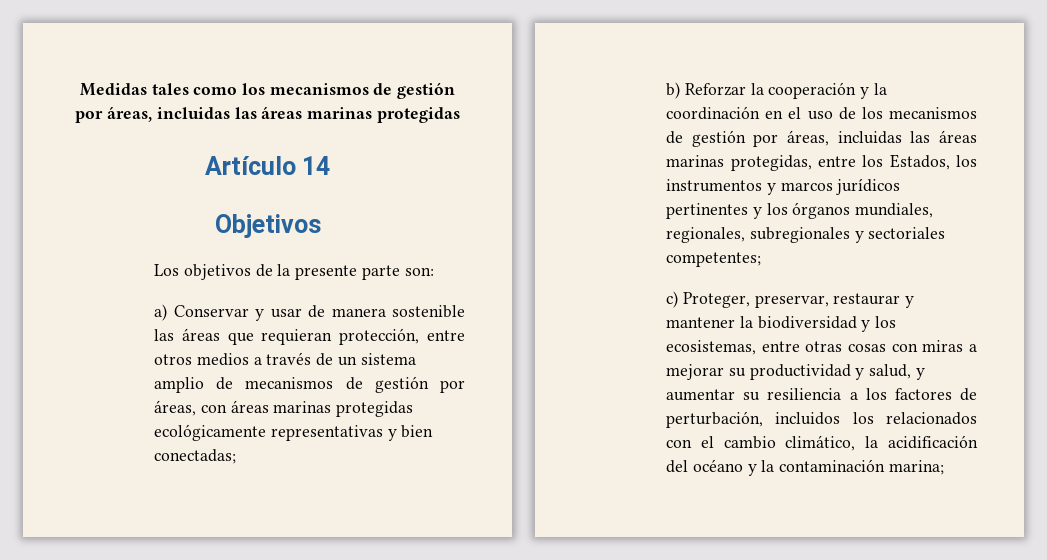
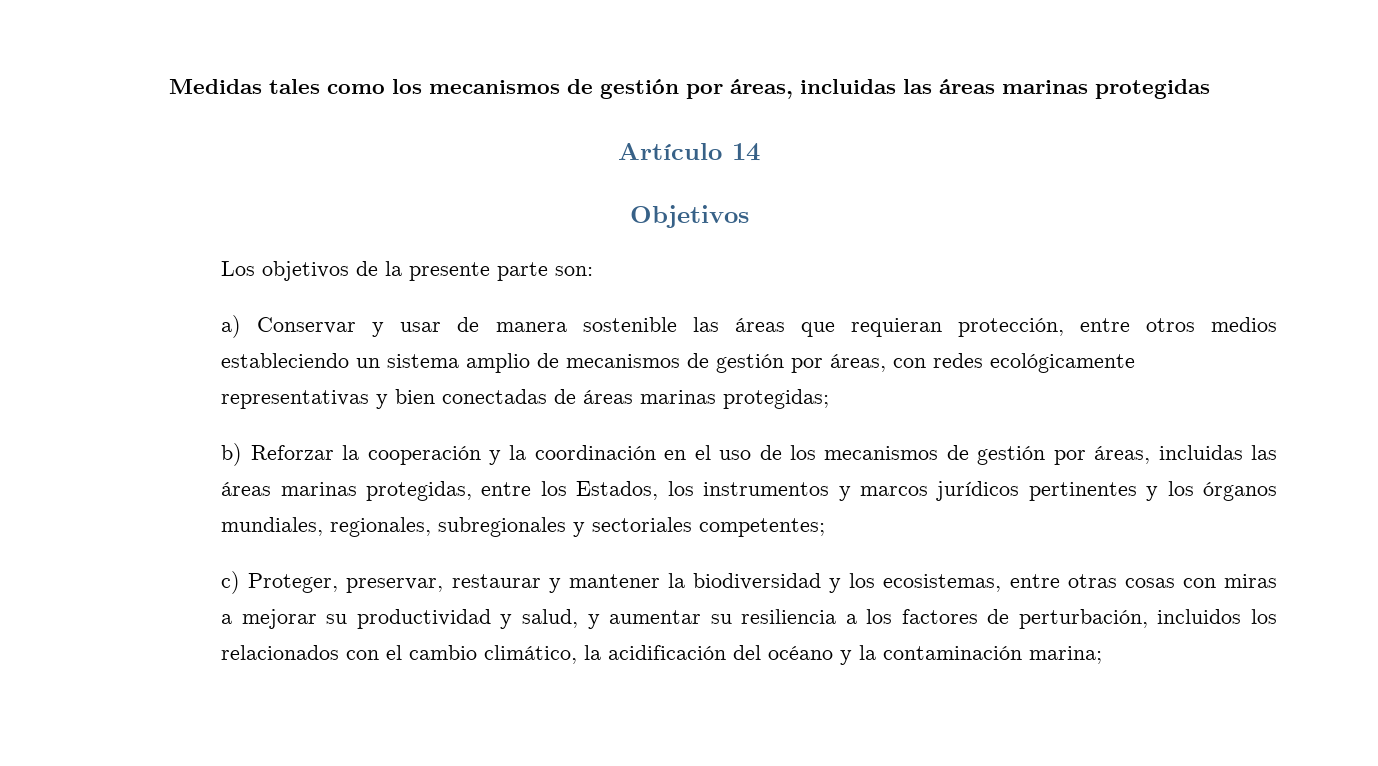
- a) Conservar y usar de manera sostenible las áreas que requieran protección, entre otros medios a través de un sistema amplio de mecanismos de gestión por áreas, con áreas marinas protegidas ecológicamente representativas y bien conectadas;
+ a) Conservar y usar de manera sostenible las áreas que requieran protección, entre otros medios estableciendo un sistema amplio de mecanismos de gestión por áreas, con redes ecológicamente representativas y bien conectadas de áreas marinas protegidas;

